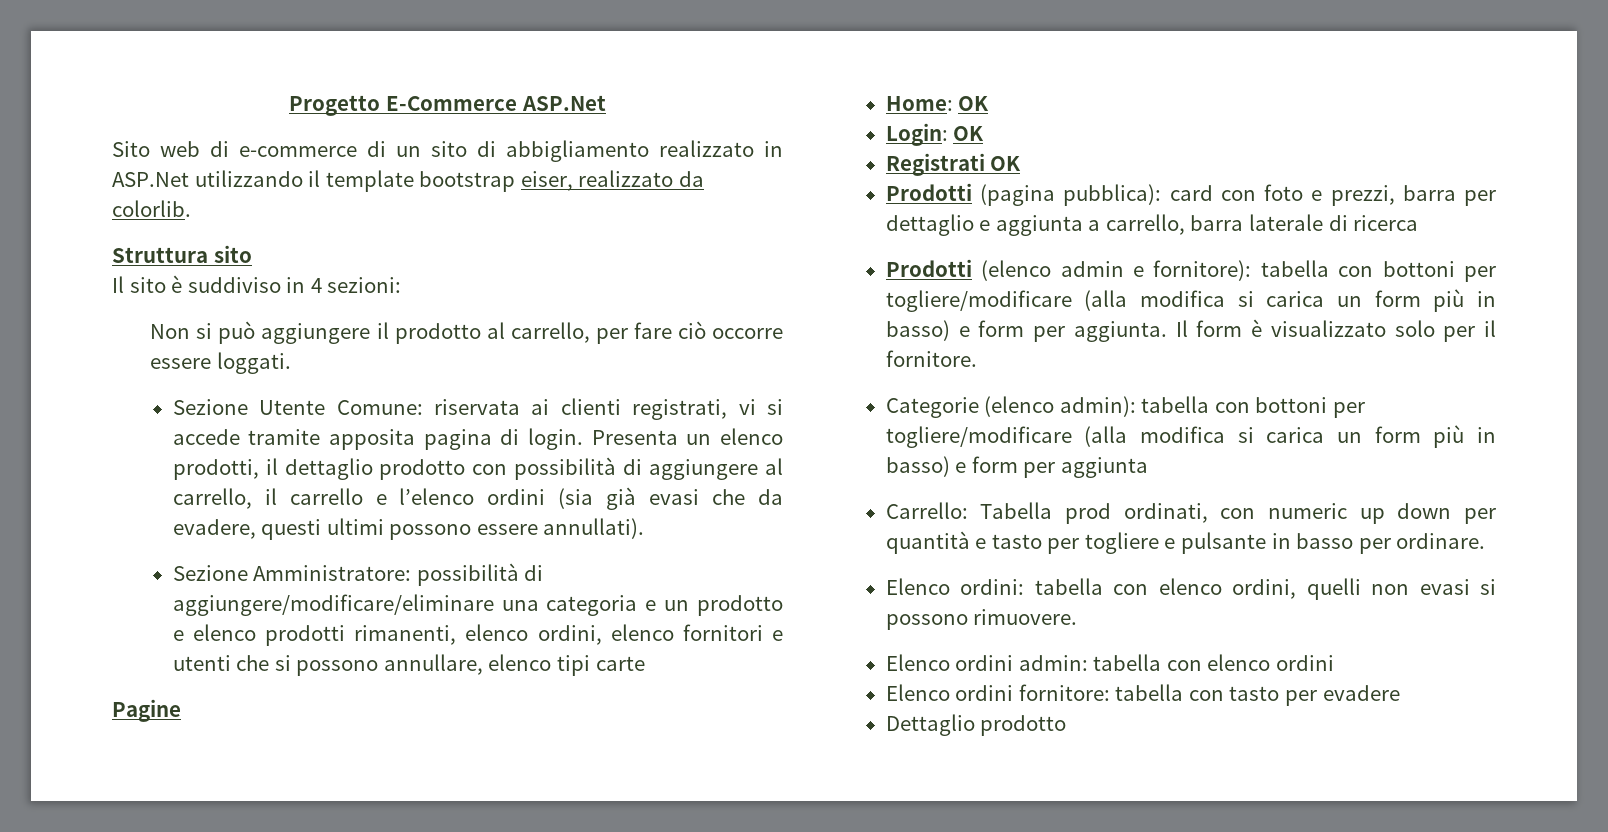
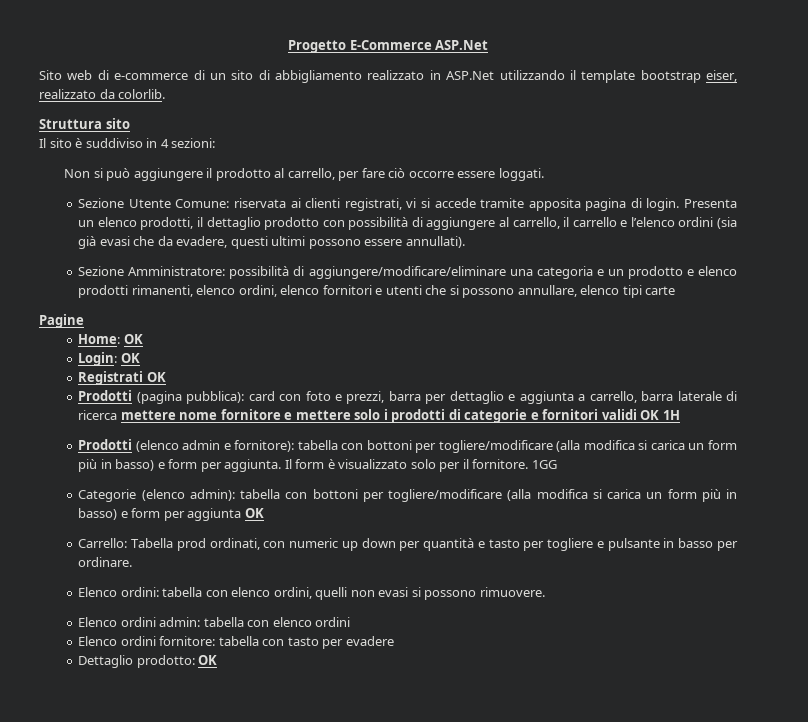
- Prodotti (pagina pubblica): card con foto e prezzi, barra per dettaglio e aggiunta a carrello, barra laterale di ricerca
+ Prodotti (pagina pubblica): card con foto e prezzi, barra per dettaglio e aggiunta a carrello, barra laterale di ricerca mettere nome fornitore e mettere solo i prodotti di categorie e fornitori validi OK 1H
+ 1GG
- Categorie (elenco admin): tabella con bottoni per togliere/modificare (alla modifica si carica un form più in basso) e form per aggiunta
+ Categorie (elenco admin): tabella con bottoni per togliere/modificare (alla modifica si carica un form più in basso) e form per aggiunta OK
- Dettaglio prodotto
+ Dettaglio prodotto: OK

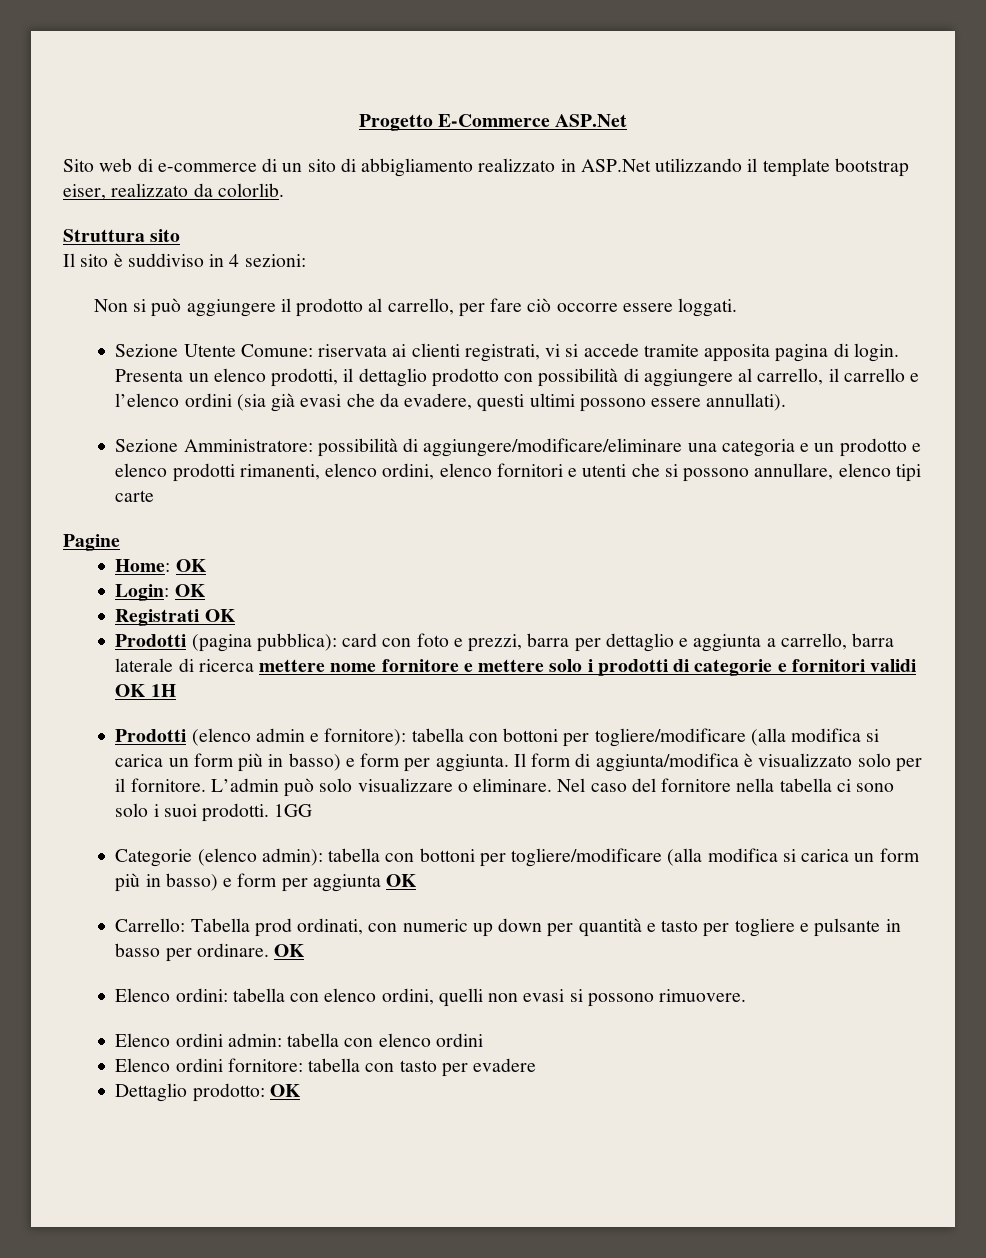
- Il form è visualizzato solo per il fornitore.
+ Il form di aggiunta/modifica è visualizzato solo per il fornitore.
+ L’admin può solo visualizzare o eliminare. Nel caso del fornitore nella tabella ci sono solo i suoi prodotti.
- Carrello: Tabella prod ordinati, con numeric up down per quantità e tasto per togliere e pulsante in basso per ordinare.
+ Carrello: Tabella prod ordinati, con numeric up down per quantità e tasto per togliere e pulsante in basso per ordinare. OK

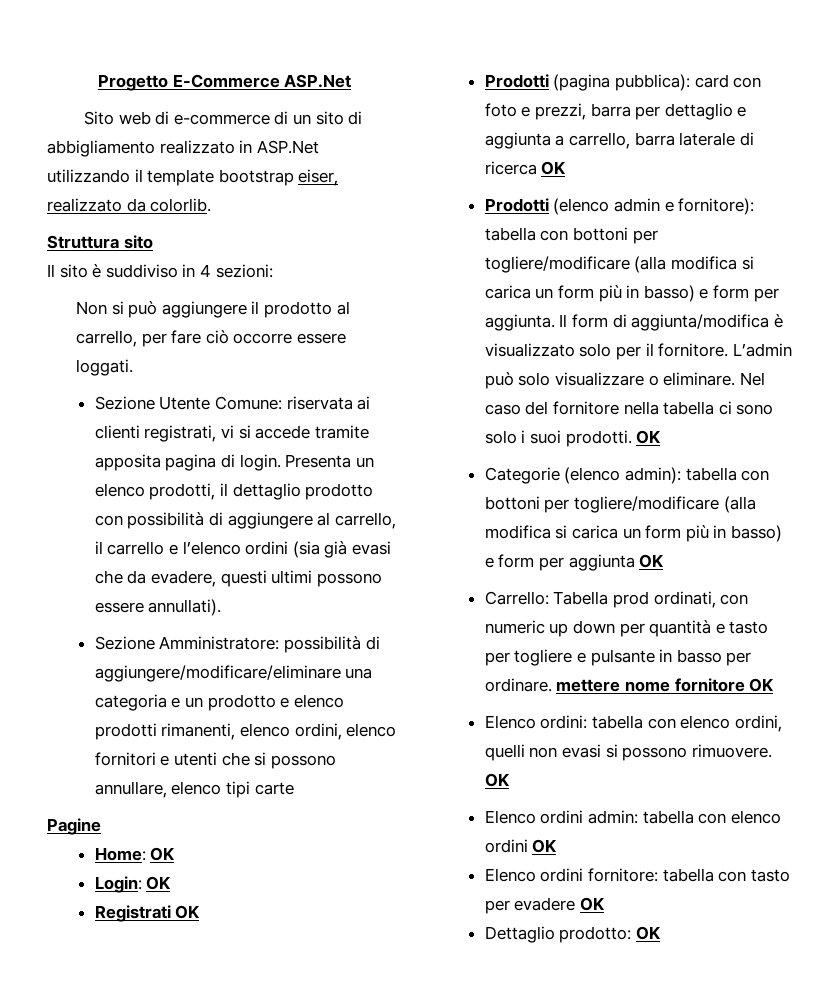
- Prodotti (pagina pubblica): card con foto e prezzi, barra per dettaglio e aggiunta a carrello, barra laterale di ricerca mettere nome fornitore e mettere solo i prodotti di categorie e fornitori validi OK 1H
+ Prodotti (pagina pubblica): card con foto e prezzi, barra per dettaglio e aggiunta a carrello, barra laterale di ricerca OK
- Nel caso del fornitore nella tabella ci sono solo i suoi prodotti. 1GG
+ Nel caso del fornitore nella tabella ci sono solo i suoi prodotti. OK
- Carrello: Tabella prod ordinati, con numeric up down per quantità e tasto per togliere e pulsante in basso per ordinare. OK
+ Carrello: Tabella prod ordinati, con numeric up down per quantità e tasto per togliere e pulsante in basso per ordinare. mettere nome fornitore OK
- Elenco ordini: tabella con elenco ordini, quelli non evasi si possono rimuovere.
+ Elenco ordini: tabella con elenco ordini, quelli non evasi si possono rimuovere. OK
- Elenco ordini admin: tabella con elenco ordini
+ Elenco ordini admin: tabella con elenco ordini OK
- Elenco ordini fornitore: tabella con tasto per evadere
+ Elenco ordini fornitore: tabella con tasto per evadere OK

